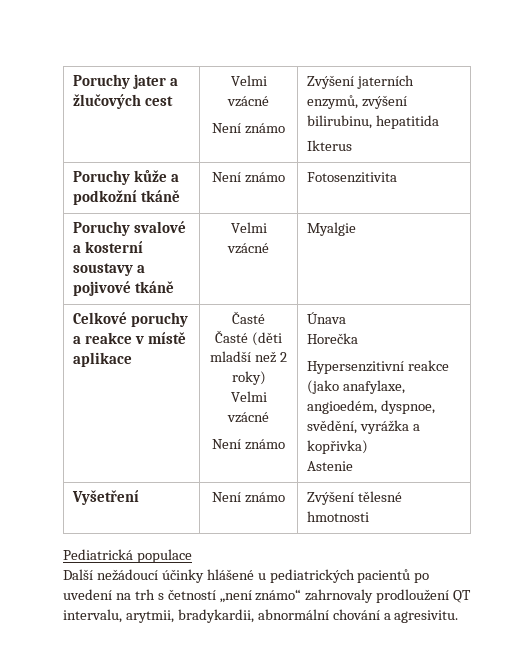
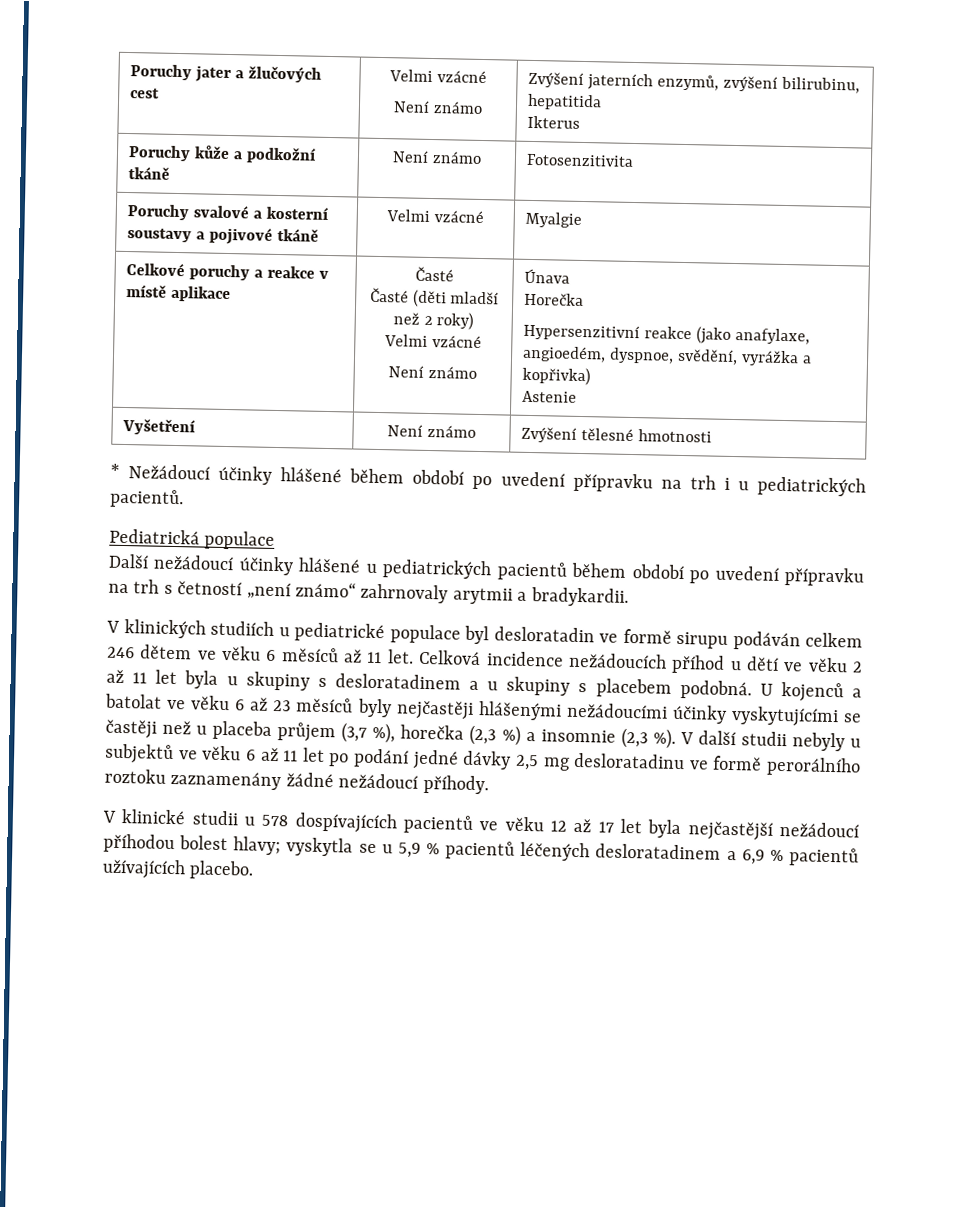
+ * Nežádoucí účinky hlášené během období po uvedení přípravku na trh i u pediatrických pacientů.
- Další nežádoucí účinky hlášené u pediatrických pacientů po uvedení na trh s četností „není známo“ zahrnovaly prodloužení QT intervalu, arytmii, bradykardii, abnormální chování a agresivitu.
+ Další nežádoucí účinky hlášené u pediatrických pacientů během období po uvedení přípravku na trh s četností „není známo“ zahrnovaly arytmii a bradykardii.
+ V klinických studiích u pediatrické populace byl desloratadin ve formě sirupu podáván celkem 246 dětem ve věku 6 měsíců až 11 let. Celková incidence nežádoucích příhod u dětí ve věku 2 až 11 let byla u skupiny s desloratadinem a u skupiny s placebem podobná. U kojenců a batolat ve věku 6 až 23 měsíců byly nejčastěji hlášenými nežádoucími účinky vyskytujícími se častěji než u placeba průjem (3,7 %), horečka (2,3 %) a insomnie (2,3 %). V další studii nebyly u subjektů ve věku 6 až 11 let po podání jedné dávky 2,5 mg desloratadinu ve formě perorálního roztoku zaznamenány žádné nežádoucí příhody.
+ V klinické studii u 578 dospívajících pacientů ve věku 12 až 17 let byla nejčastější nežádoucí příhodou bolest hlavy; vyskytla se u 5,9 % pacientů léčených desloratadinem a 6,9 % pacientů užívajících placebo.

